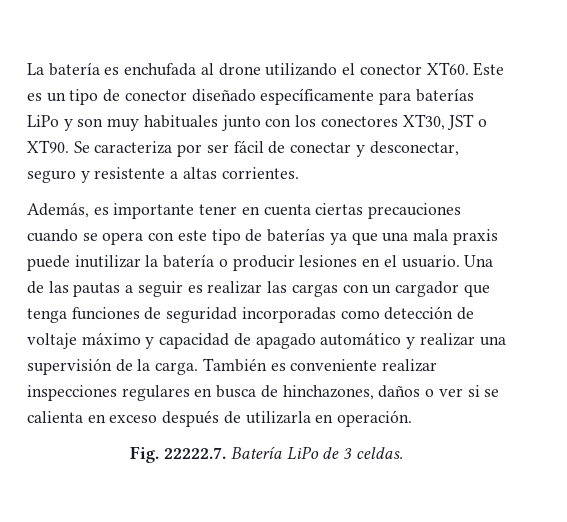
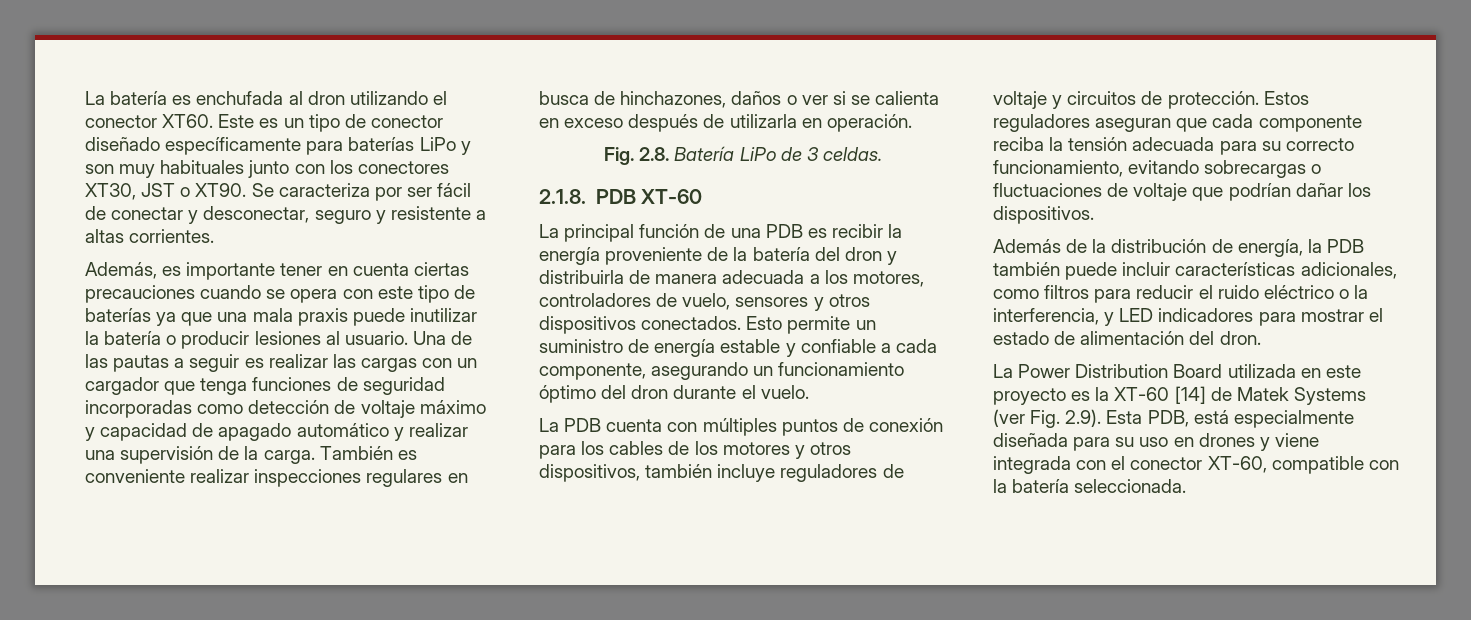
- La batería es enchufada al drone utilizando el conector XT60.
+ La batería es enchufada al dron utilizando el conector XT60.
- Además, es importante tener en cuenta ciertas precauciones cuando se opera con este tipo de baterías ya que una mala praxis puede inutilizar la batería o producir lesiones en el usuario.
+ Además, es importante tener en cuenta ciertas precauciones cuando se opera con este tipo de baterías ya que una mala praxis puede inutilizar la batería o producir lesiones al usuario.
- Fig. 22222.7. Batería LiPo de 3 celdas.
+ Fig. 2.8. Batería LiPo de 3 celdas.
+ 2.1.8. PDB XT-60
+ La principal función de una PDB es recibir la energía proveniente de la batería del dron y distribuirla de manera adecuada a los motores, controladores de vuelo, sensores y otros dispositivos conectados. Esto permite un suministro de energía estable y confiable a cada componente, asegurando un funcionamiento óptimo del dron durante el vuelo.
+ La PDB cuenta con múltiples puntos de conexión para los cables de los motores y otros dispositivos, también incluye reguladores de voltaje y circuitos de protección. Estos reguladores aseguran que cada componente reciba la tensión adecuada para su correcto funcionamiento, evitando sobrecargas o fluctuaciones de voltaje que podrían dañar los dispositivos.
+ Además de la distribución de energía, la PDB también puede incluir características adicionales, como filtros para reducir el ruido eléctrico o la interferencia, y LED indicadores para mostrar el estado de alimentación del dron.
+ La Power Distribution Board utilizada en este proyecto es la XT-60 [14] de Matek Systems (ver Fig. 2.9). Esta PDB, está especialmente diseñada para su uso en drones y viene integrada con el conector XT-60, compatible con la batería seleccionada.

